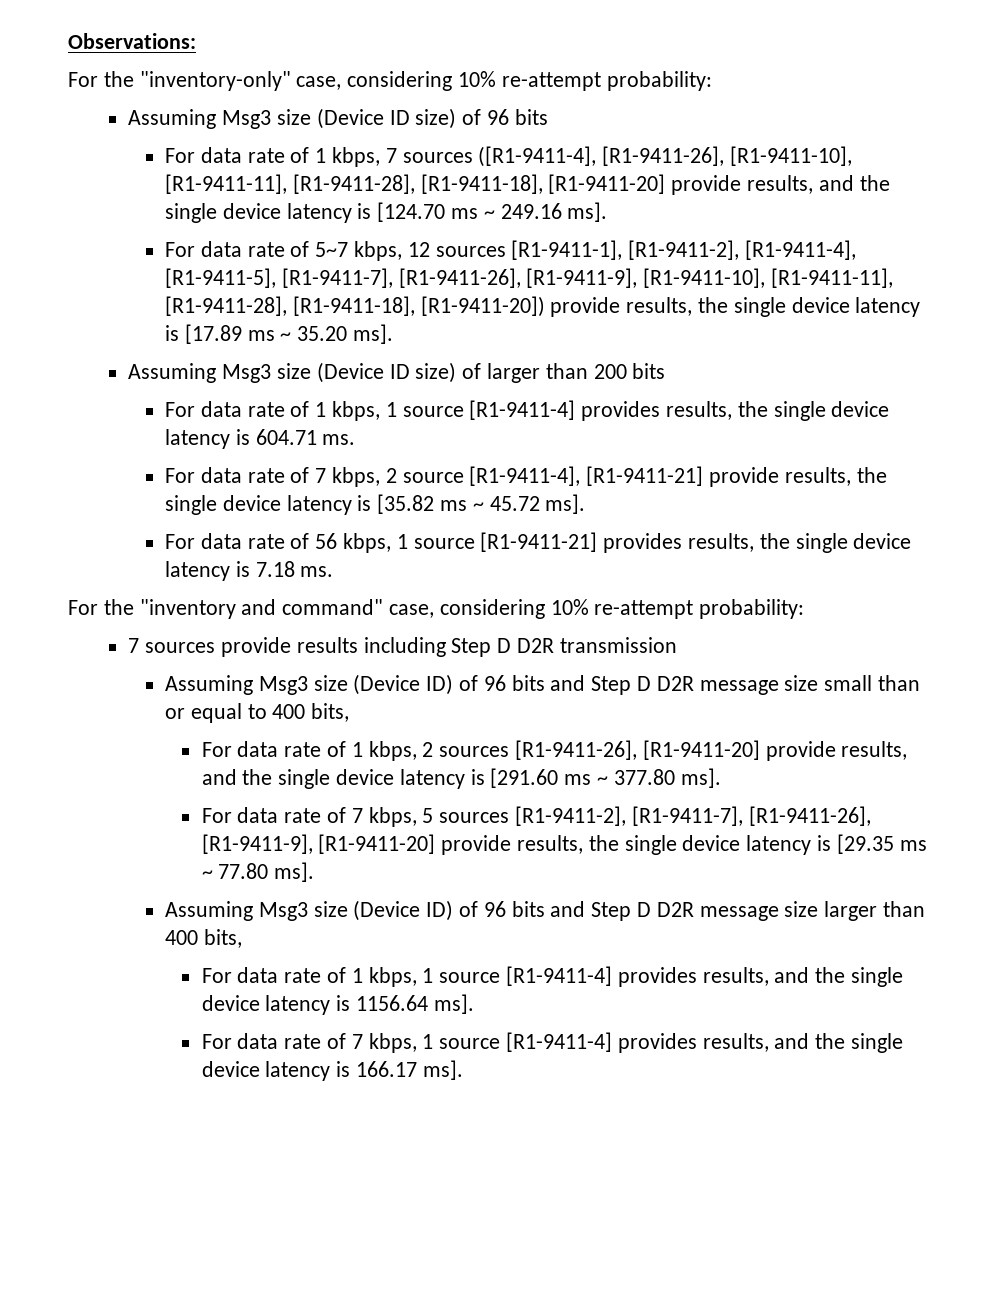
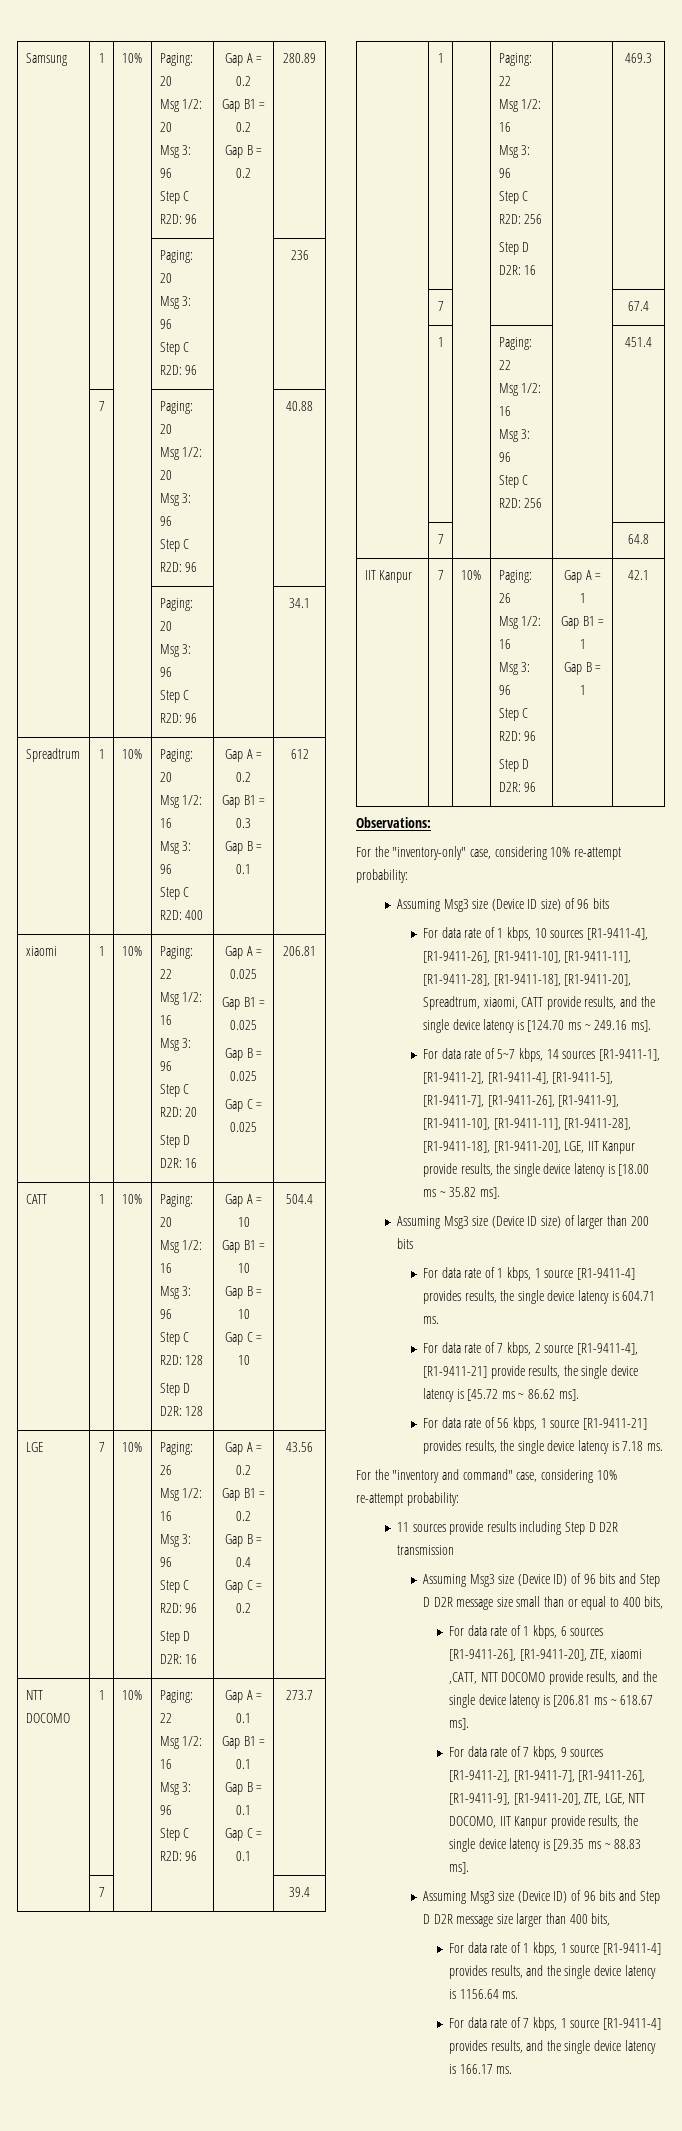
+ Samsung | 1 | 10% | Paging: 20
+ Msg 1/2: 20
+ Msg 3: 96
+ Step C R2D: 96 | Gap A = 0.2
+ Gap B1 = 0.2
+ Gap B = 0.2 | 280.89
+ | | | Paging: 20
+ Msg 3: 96
+ Step C R2D: 96 | | 236
+ | 7 | | Paging: 20
+ Msg 1/2: 20
+ Msg 3: 96
+ Step C R2D: 96 | | 40.88
+ | | | Paging: 20
+ Msg 3: 96
+ Step C R2D: 96 | | 34.1
+ Spreadtrum | 1 | 10% | Paging: 20
+ Msg 1/2: 16
+ Msg 3: 96
+ Step C R2D: 400 | Gap A = 0.2
+ Gap B1 = 0.3
+ Gap B = 0.1 | 612
+ xiaomi | 1 | 10% | Paging: 22
+ Msg 1/2: 16
+ Msg 3: 96
+ Step C R2D: 20
+ Step D D2R: 16 | Gap A = 0.025
+ Gap B1 = 0.025
+ Gap B = 0.025
+ Gap C = 0.025 | 206.81
+ CATT | 1 | 10% | Paging: 20
+ Msg 1/2: 16
+ Msg 3: 96
+ Step C R2D: 128
+ Step D D2R: 128 | Gap A = 10
+ Gap B1 = 10
+ Gap B = 10
+ Gap C = 10 | 504.4
+ LGE | 7 | 10% | Paging: 26
+ Msg 1/2: 16
+ Msg 3: 96
+ Step C R2D: 96
+ Step D D2R: 16 | Gap A = 0.2
+ Gap B1 = 0.2
+ Gap B = 0.4
+ Gap C = 0.2 | 43.56
+ NTT DOCOMO | 1 | 10% | Paging: 22
+ Msg 1/2: 16
+ Msg 3: 96
+ Step C R2D: 96 | Gap A = 0.1
+ Gap B1 = 0.1
+ Gap B = 0.1
+ Gap C = 0.1 | 273.7
+ | 7 | | | | 39.4
+ | 1 | | Paging: 22
+ Msg 1/2: 16
+ Msg 3: 96
+ Step C R2D: 256
+ Step D D2R: 16 | | 469.3
+ | 7 | | | | 67.4
+ | 1 | | Paging: 22
+ Msg 1/2: 16
+ Msg 3: 96
+ Step C R2D: 256 | | 451.4
+ | 7 | | | | 64.8
+ IIT Kanpur | 7 | 10% | Paging: 26
+ Msg 1/2: 16
+ Msg 3: 96
+ Step C R2D: 96
+ Step D D2R: 96 | Gap A = 1
+ Gap B1 = 1
+ Gap B = 1 | 42.1
- For data rate of 1 kbps, 7 sources ([R1-9411-4], [R1-9411-26], [R1-9411-10], [R1-9411-11], [R1-9411-28], [R1-9411-18], [R1-9411-20] provide results, and the single device latency is [124.70 ms ~ 249.16 ms].
+ For data rate of 1 kbps, 10 sources [R1-9411-4], [R1-9411-26], [R1-9411-10], [R1-9411-11], [R1-9411-28], [R1-9411-18], [R1-9411-20], Spreadtrum, xiaomi, CATT provide results, and the single device latency is [124.70 ms ~ 249.16 ms].
- For data rate of 5~7 kbps, 12 sources [R1-9411-1], [R1-9411-2], [R1-9411-4], [R1-9411-5], [R1-9411-7], [R1-9411-26], [R1-9411-9], [R1-9411-10], [R1-9411-11], [R1-9411-28], [R1-9411-18], [R1-9411-20]) provide results, the single device latency is [17.89 ms ~ 35.20 ms].
+ For data rate of 5~7 kbps, 14 sources [R1-9411-1], [R1-9411-2], [R1-9411-4], [R1-9411-5], [R1-9411-7], [R1-9411-26], [R1-9411-9], [R1-9411-10], [R1-9411-11], [R1-9411-28], [R1-9411-18], [R1-9411-20], LGE, IIT Kanpur provide results, the single device latency is [18.00 ms ~ 35.82 ms].
- For data rate of 7 kbps, 2 source [R1-9411-4], [R1-9411-21] provide results, the single device latency is [35.82 ms ~ 45.72 ms].
+ For data rate of 7 kbps, 2 source [R1-9411-4], [R1-9411-21] provide results, the single device latency is [45.72 ms ~ 86.62 ms].
- 7 sources provide results including Step D D2R transmission
+ 11 sources provide results including Step D D2R transmission
- For data rate of 1 kbps, 2 sources [R1-9411-26], [R1-9411-20] provide results, and the single device latency is [291.60 ms ~ 377.80 ms].
- For data rate of 7 kbps, 5 sources [R1-9411-2], [R1-9411-7], [R1-9411-26], [R1-9411-9], [R1-9411-20] provide results, the single device latency is [29.35 ms ~ 77.80 ms].
+ For data rate of 1 kbps, 6 sources [R1-9411-26], [R1-9411-20], ZTE, xiaomi ,CATT, NTT DOCOMO provide results, and the single device latency is [206.81 ms ~ 618.67 ms].
+ For data rate of 7 kbps, 9 sources [R1-9411-2], [R1-9411-7], [R1-9411-26], [R1-9411-9], [R1-9411-20], ZTE, LGE, NTT DOCOMO, IIT Kanpur provide results, the single device latency is [29.35 ms ~ 88.83 ms].
- For data rate of 1 kbps, 1 source [R1-9411-4] provides results, and the single device latency is 1156.64 ms].
+ For data rate of 1 kbps, 1 source [R1-9411-4] provides results, and the single device latency is 1156.64 ms.
- For data rate of 7 kbps, 1 source [R1-9411-4] provides results, and the single device latency is 166.17 ms].
+ For data rate of 7 kbps, 1 source [R1-9411-4] provides results, and the single device latency is 166.17 ms.

